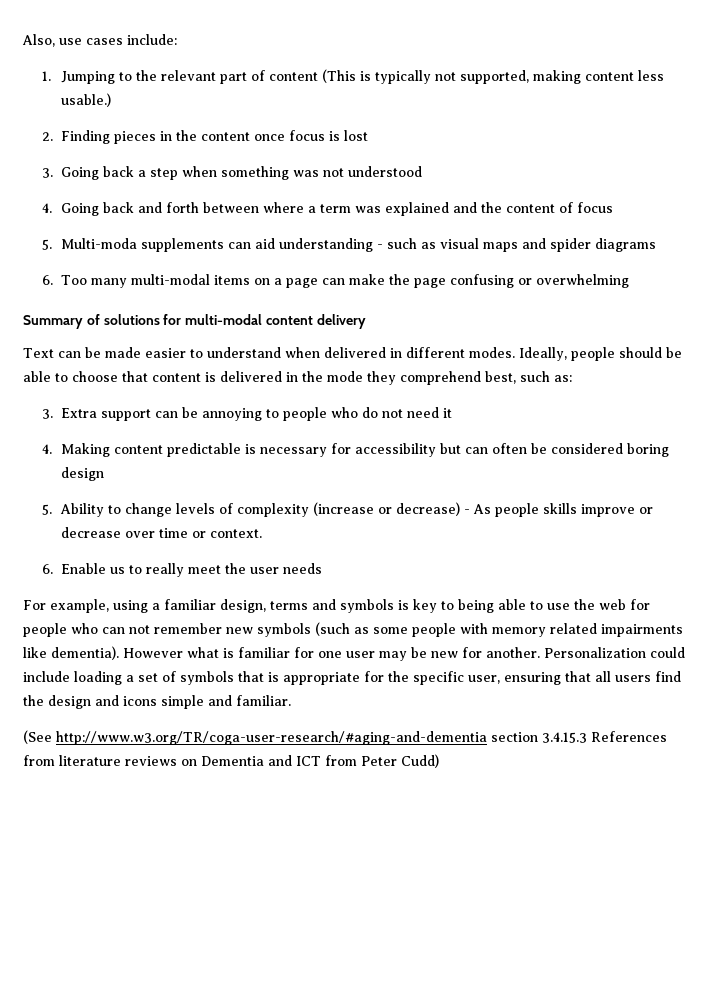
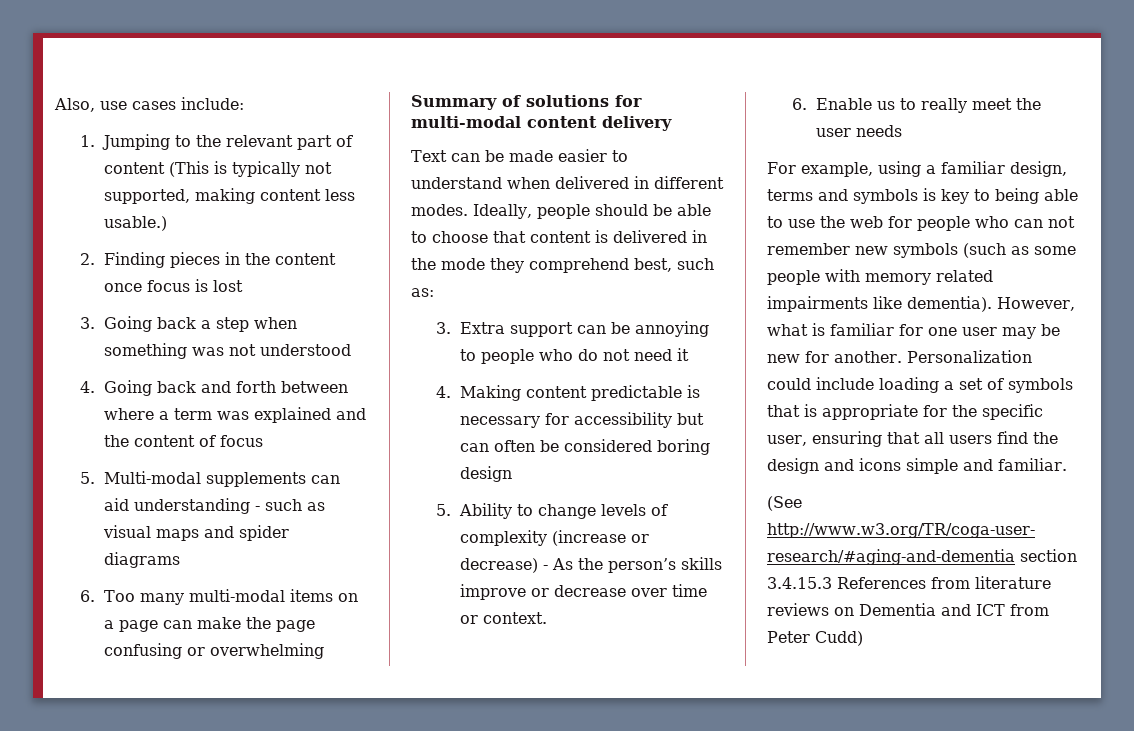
- 5. Multi-moda supplements can aid understanding - such as visual maps and spider diagrams
+ 5. Multi-modal supplements can aid understanding - such as visual maps and spider diagrams
- 5. Ability to change levels of complexity (increase or decrease) - As people skills improve or decrease over time or context.
+ 5. Ability to change levels of complexity (increase or decrease) - As the person’s skills improve or decrease over time or context.
- However what is familiar for one user may be new for another.
+ However, what is familiar for one user may be new for another.

